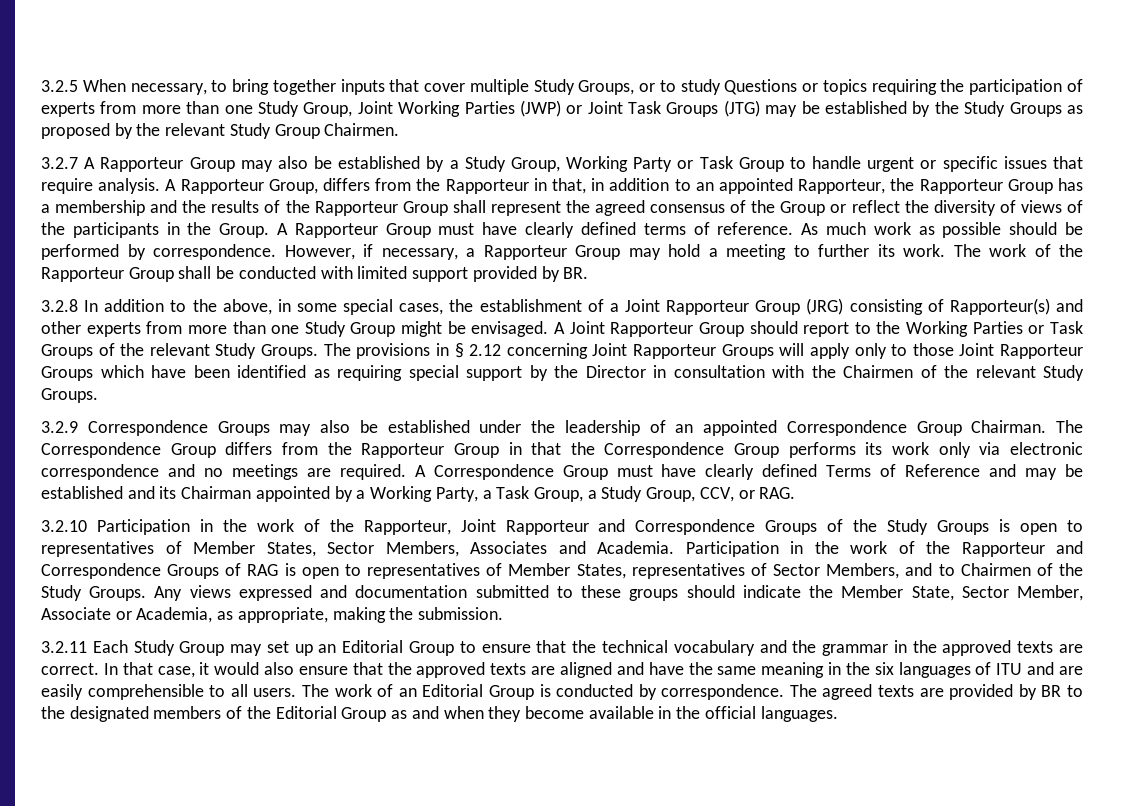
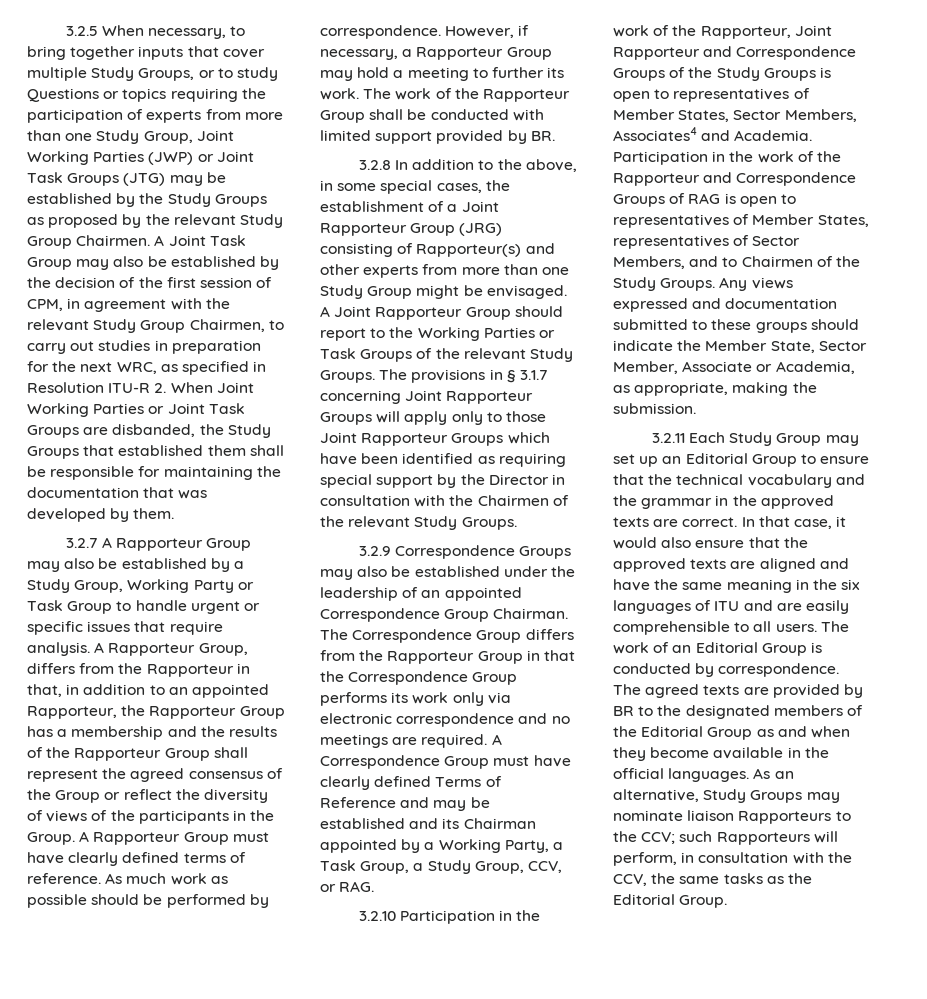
+ A Joint Task Group may also be established by the decision of the first session of CPM, in agreement with the relevant Study Group Chairmen, to carry out studies in preparation for the next WRC, as specified in Resolution ITU-R 2. When Joint Working Parties or Joint Task Groups are disbanded, the Study Groups that established them shall be responsible for maintaining the documentation that was developed by them.
- The provisions in § 2.12 concerning Joint Rapporteur Groups will apply only to those Joint Rapporteur Groups which have been identified as requiring special support by the Director in consultation with the Chairmen of the relevant Study Groups.
+ The provisions in § 3.1.7 concerning Joint Rapporteur Groups will apply only to those Joint Rapporteur Groups which have been identified as requiring special support by the Director in consultation with the Chairmen of the relevant Study Groups.
- 3.2.10 Participation in the work of the Rapporteur, Joint Rapporteur and Correspondence Groups of the Study Groups is open to representatives of Member States, Sector Members, Associates and Academia.
+ 3.2.10 Participation in the work of the Rapporteur, Joint Rapporteur and Correspondence Groups of the Study Groups is open to representatives of Member States, Sector Members, Associates4 and Academia.
+ As an alternative, Study Groups may nominate liaison Rapporteurs to the CCV; such Rapporteurs will perform, in consultation with the CCV, the same tasks as the Editorial Group.

